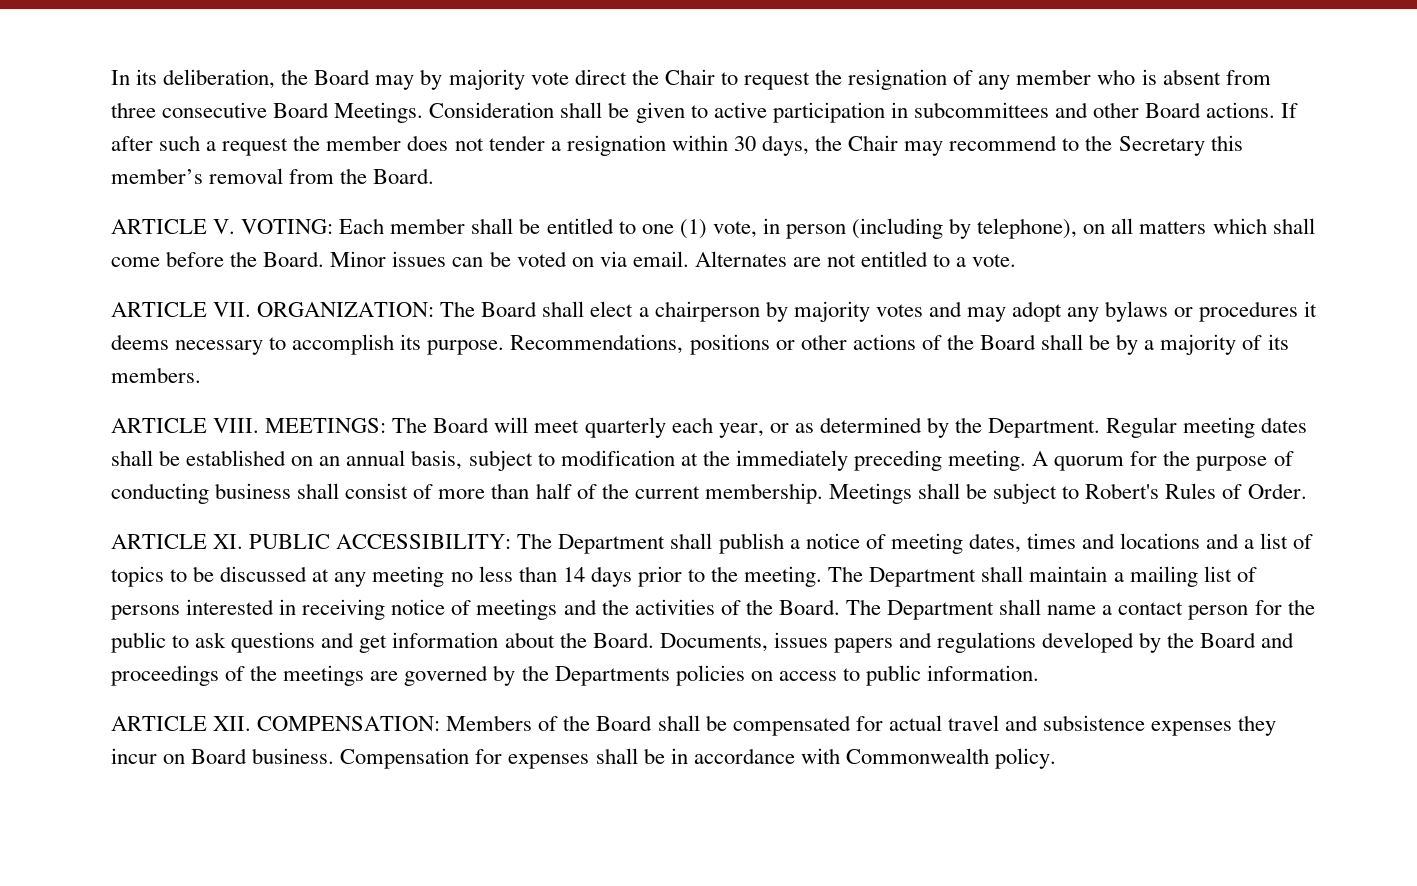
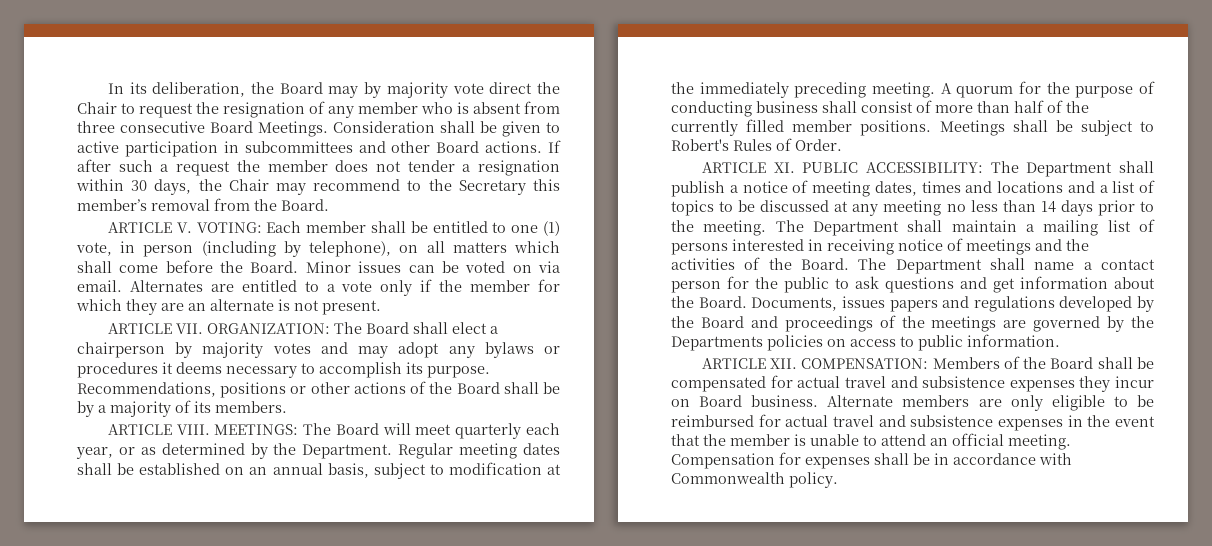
- Alternates are not entitled to a vote.
+ Alternates are entitled to a vote only if the member for which they are an alternate is not present.
- A quorum for the purpose of conducting business shall consist of more than half of the current membership.
+ A quorum for the purpose of conducting business shall consist of more than half of the currently filled member positions.
+ Alternate members are only eligible to be reimbursed for actual travel and subsistence expenses in the event that the member is unable to attend an official meeting.

